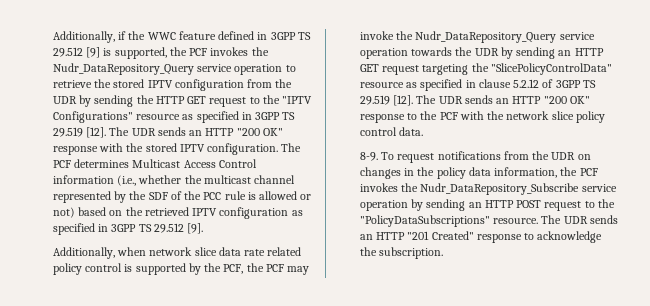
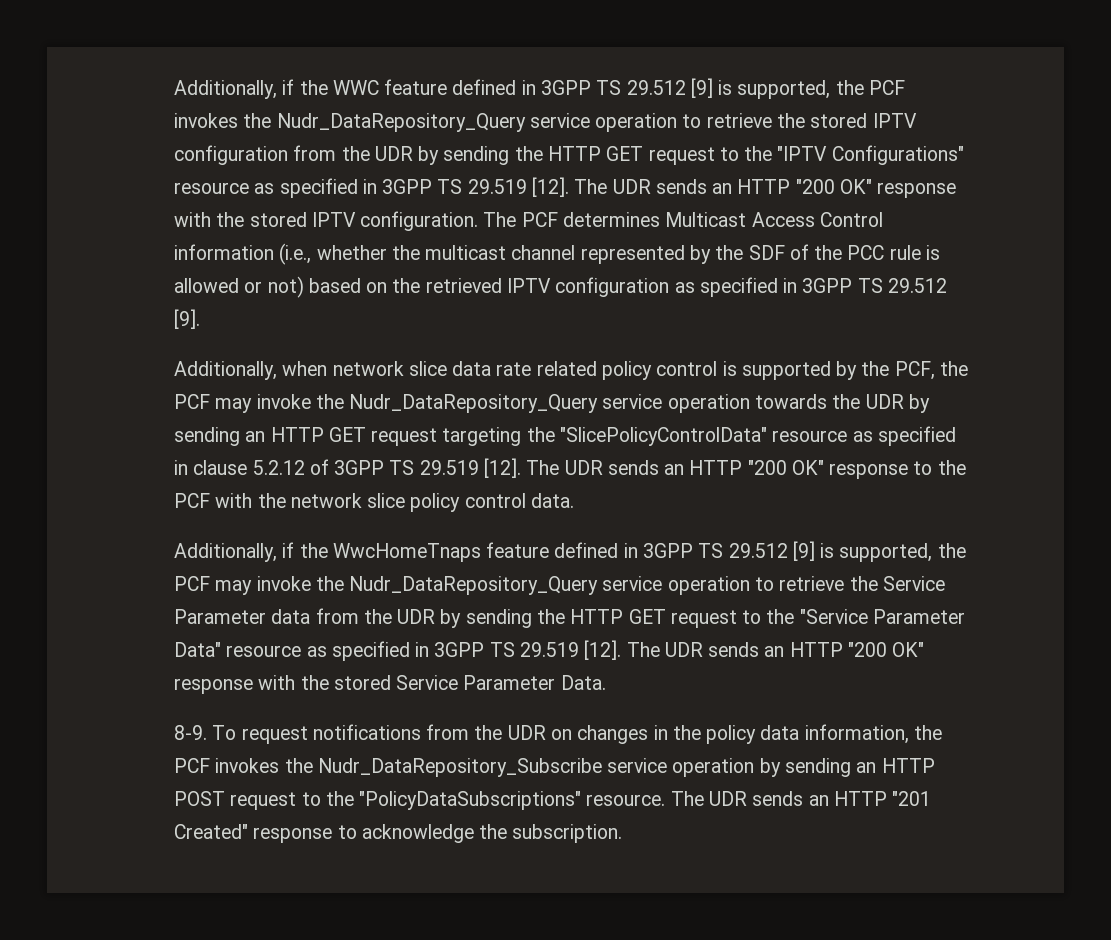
+ Additionally, if the WwcHomeTnaps feature defined in 3GPP TS 29.512 [9] is supported, the PCF may invoke the Nudr_DataRepository_Query service operation to retrieve the Service Parameter data from the UDR by sending the HTTP GET request to the "Service Parameter Data" resource as specified in 3GPP TS 29.519 [12]. The UDR sends an HTTP "200 OK" response with the stored Service Parameter Data.

